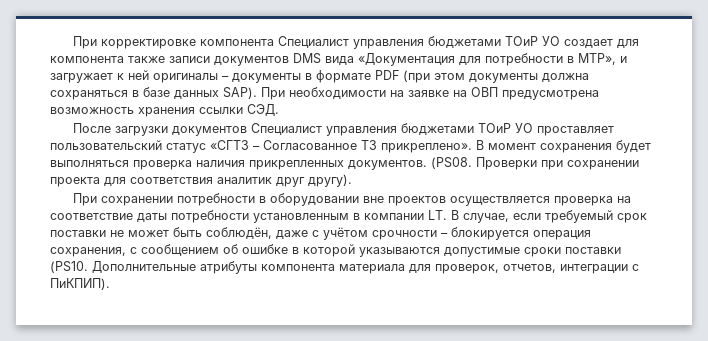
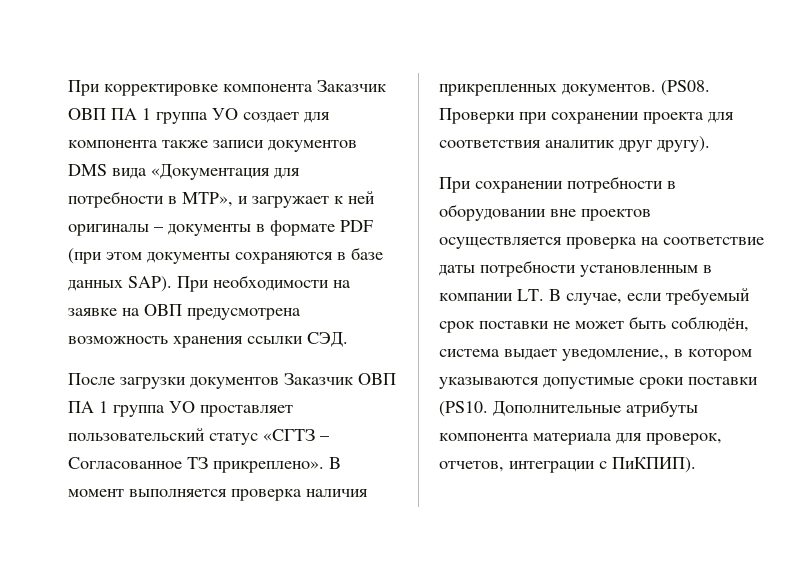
- При корректировке компонента Специалист управления бюджетами ТОиР УО создает для компонента также записи документов DMS вида «Документация для потребности в МТР», и загружает к ней оригиналы – документы в формате PDF (при этом документы должна сохраняться в базе данных SAP).
+ При корректировке компонента Заказчик ОВП ПА 1 группа УО создает для компонента также записи документов DMS вида «Документация для потребности в МТР», и загружает к ней оригиналы – документы в формате PDF (при этом документы сохраняются в базе данных SAP).
- После загрузки документов Специалист управления бюджетами ТОиР УО проставляет пользовательский статус «СГТЗ – Согласованное ТЗ прикреплено».
+ После загрузки документов Заказчик ОВП ПА 1 группа УО проставляет пользовательский статус «СГТЗ – Согласованное ТЗ прикреплено».
- В момент сохранения будет выполняться проверка наличия прикрепленных документов.
+ В момент выполняется проверка наличия прикрепленных документов.
- При сохранении потребности в оборудовании вне проектов осуществляется проверка на соответствие даты потребности установленным в компании LT. В случае, если требуемый срок поставки не может быть соблюдён, даже с учётом срочности – блокируется операция сохранения, с сообщением об ошибке в которой указываются допустимые сроки поставки (PS10.
+ При сохранении потребности в оборудовании вне проектов осуществляется проверка на соответствие даты потребности установленным в компании LT. В случае, если требуемый срок поставки не может быть соблюдён, система выдает уведомление,, в котором указываются допустимые сроки поставки (PS10.

